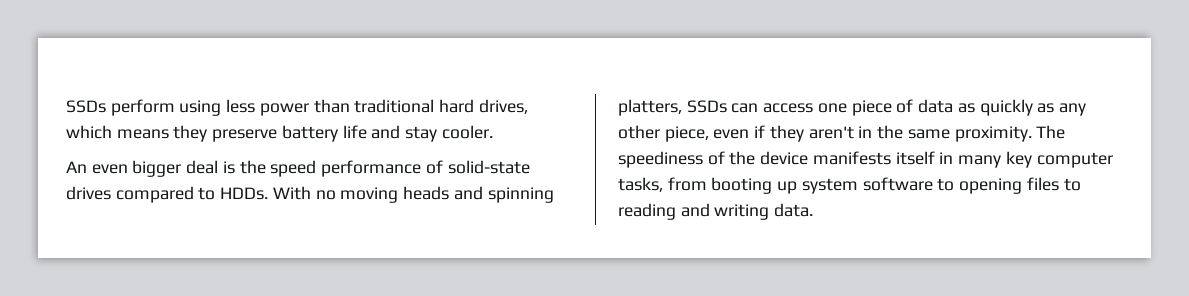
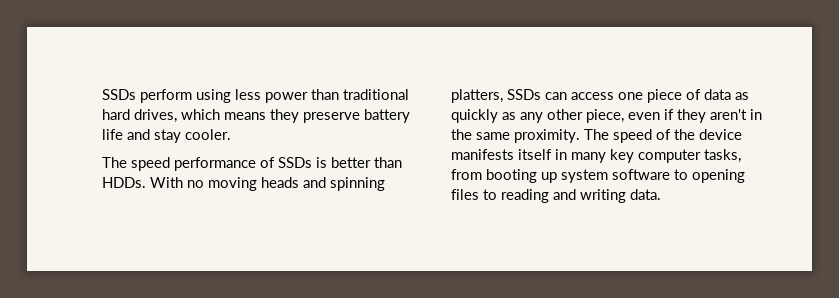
- An even bigger deal is the speed performance of solid-state drives compared to HDDs.
+ The speed performance of SSDs is better than HDDs.
- The speediness of the device manifests itself in many key computer tasks, from booting up system software to opening files to reading and writing data.
+ The speed of the device manifests itself in many key computer tasks, from booting up system software to opening files to reading and writing data.

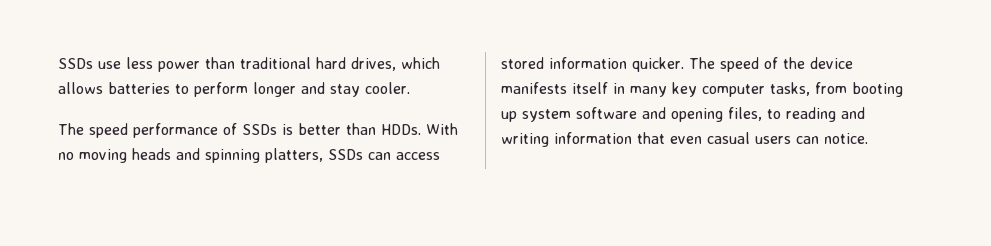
- SSDs perform using less power than traditional hard drives, which means they preserve battery life and stay cooler.
+ SSDs use less power than traditional hard drives, which allows batteries to perform longer and stay cooler.
- With no moving heads and spinning platters, SSDs can access one piece of data as quickly as any other piece, even if they aren't in the same proximity.
+ With no moving heads and spinning platters, SSDs can access stored information quicker.
- The speed of the device manifests itself in many key computer tasks, from booting up system software to opening files to reading and writing data.
+ The speed of the device manifests itself in many key computer tasks, from booting up system software and opening files, to reading and writing information that even casual users can notice.

